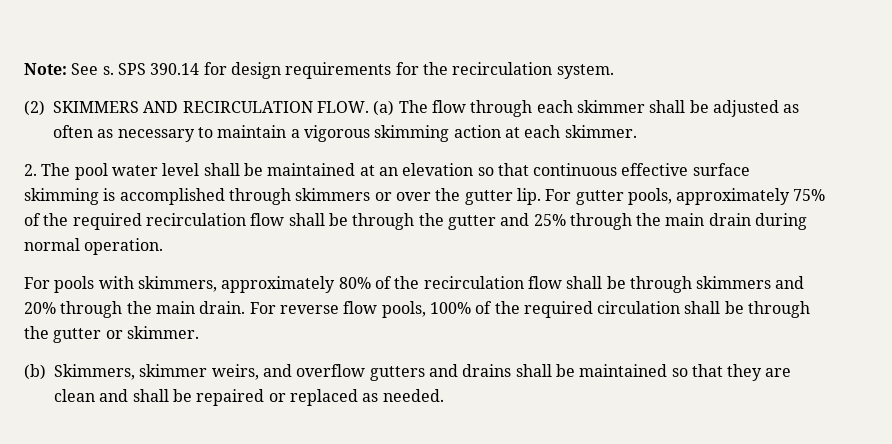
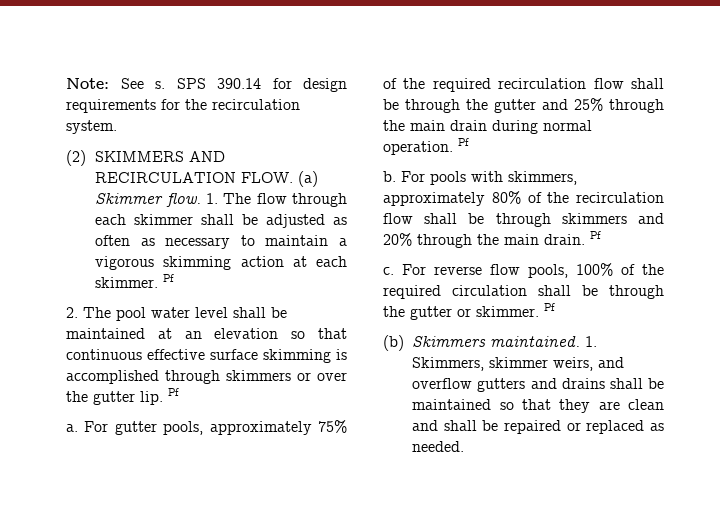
- (a) The flow through each skimmer shall be adjusted as often as necessary to maintain a vigorous skimming action at each skimmer.
+ (a) Skimmer flow. 1. The flow through each skimmer shall be adjusted as often as necessary to maintain a vigorous skimming action at each skimmer. Pf
- 2. The pool water level shall be maintained at an elevation so that continuous effective surface skimming is accomplished through skimmers or over the gutter lip.
+ 2. The pool water level shall be maintained at an elevation so that continuous effective surface skimming is accomplished through skimmers or over the gutter lip. Pf
+ a.
- For gutter pools, approximately 75% of the required recirculation flow shall be through the gutter and 25% through the main drain during normal operation.
- For pools with skimmers, approximately 80% of the recirculation flow shall be through skimmers and 20% through the main drain.
+ For gutter pools, approximately 75% of the required recirculation flow shall be through the gutter and 25% through the main drain during normal operation. Pf
+ b. For pools with skimmers, approximately 80% of the recirculation flow shall be through skimmers and 20% through the main drain. Pf
+ c.
- For reverse flow pools, 100% of the required circulation shall be through the gutter or skimmer.
+ For reverse flow pools, 100% of the required circulation shall be through the gutter or skimmer. Pf
- (b) Skimmers, skimmer weirs, and overflow gutters and drains shall be maintained so that they are clean and shall be repaired or replaced as needed.
+ (b) Skimmers maintained. 1. Skimmers, skimmer weirs, and overflow gutters and drains shall be maintained so that they are clean and shall be repaired or replaced as needed.

